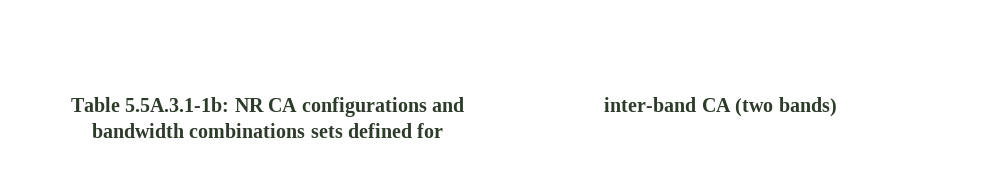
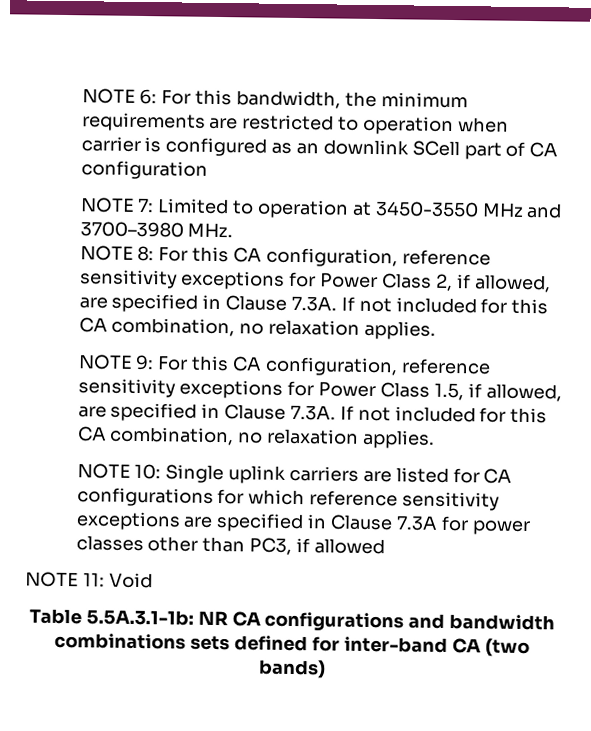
+ NOTE 6: For this bandwidth, the minimum requirements are restricted to operation when carrier is configured as an downlink SCell part of CA configuration
+ NOTE 7: Limited to operation at 3450-3550 MHz and 3700–3980 MHz.
+ NOTE 8: For this CA configuration, reference sensitivity exceptions for Power Class 2, if allowed, are specified in Clause 7.3A. If not included for this CA combination, no relaxation applies.
+ NOTE 9: For this CA configuration, reference sensitivity exceptions for Power Class 1.5, if allowed, are specified in Clause 7.3A. If not included for this CA combination, no relaxation applies.
+ NOTE 10: Single uplink carriers are listed for CA configurations for which reference sensitivity exceptions are specified in Clause 7.3A for power classes other than PC3, if allowed
+ NOTE 11: Void

